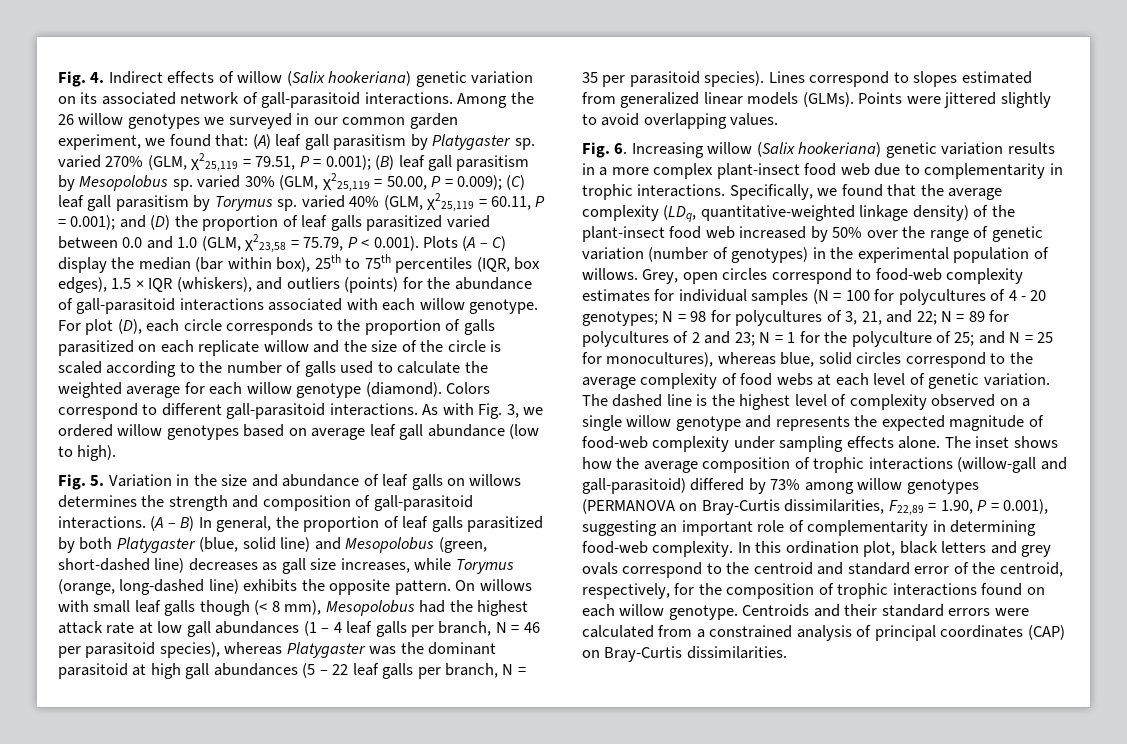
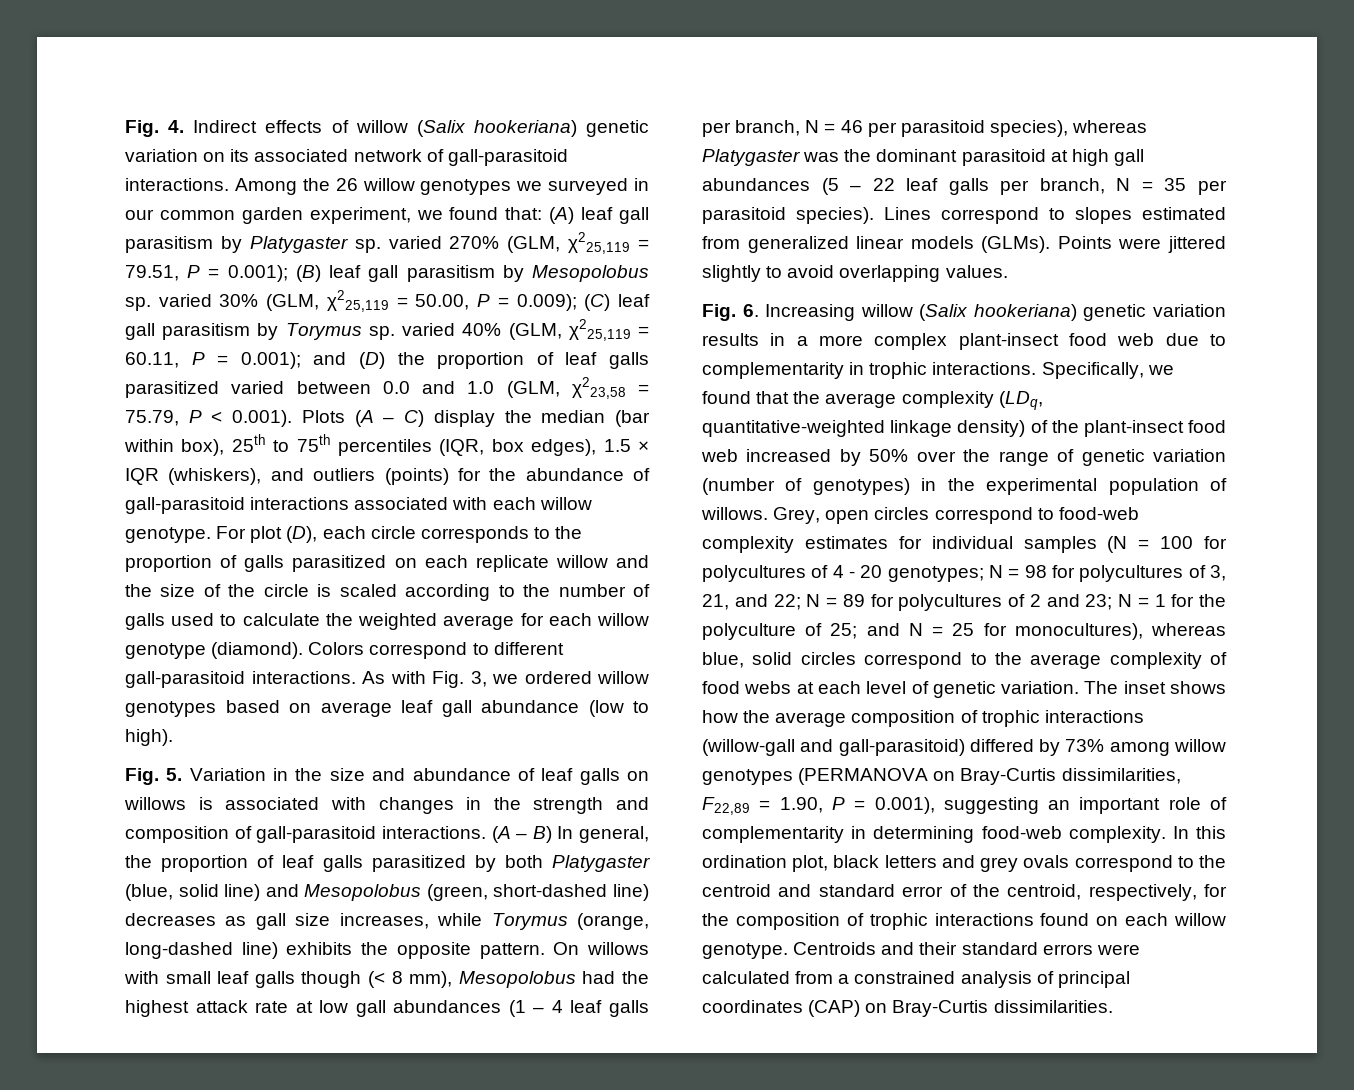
- Fig. 5. Variation in the size and abundance of leaf galls on willows determines the strength and composition of gall-parasitoid interactions.
+ Fig. 5. Variation in the size and abundance of leaf galls on willows is associated with changes in the strength and composition of gall-parasitoid interactions.
- The dashed line is the highest level of complexity observed on a single willow genotype and represents the expected magnitude of food-web complexity under sampling effects alone. The inset shows how the average composition of trophic interactions (willow-gall and gall-parasitoid) differed by 73% among willow genotypes (PERMANOVA on Bray-Curtis dissimilarities, F22,89 = 1.90, P = 0.001), suggesting an important role of complementarity in determining food-web complexity.
+ The inset shows how the average composition of trophic interactions (willow-gall and gall-parasitoid) differed by 73% among willow genotypes (PERMANOVA on Bray-Curtis dissimilarities, F22,89 = 1.90, P = 0.001), suggesting an important role of complementarity in determining food-web complexity.

